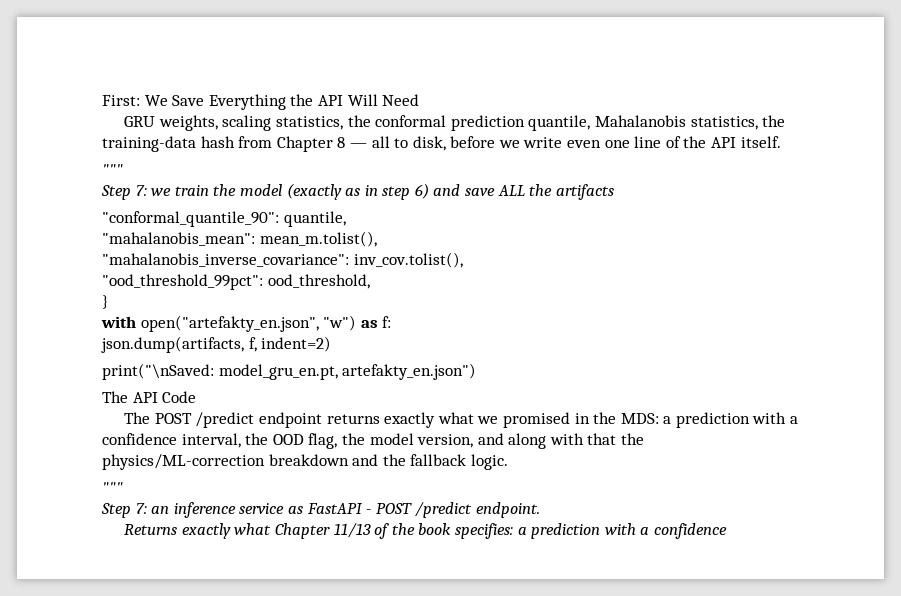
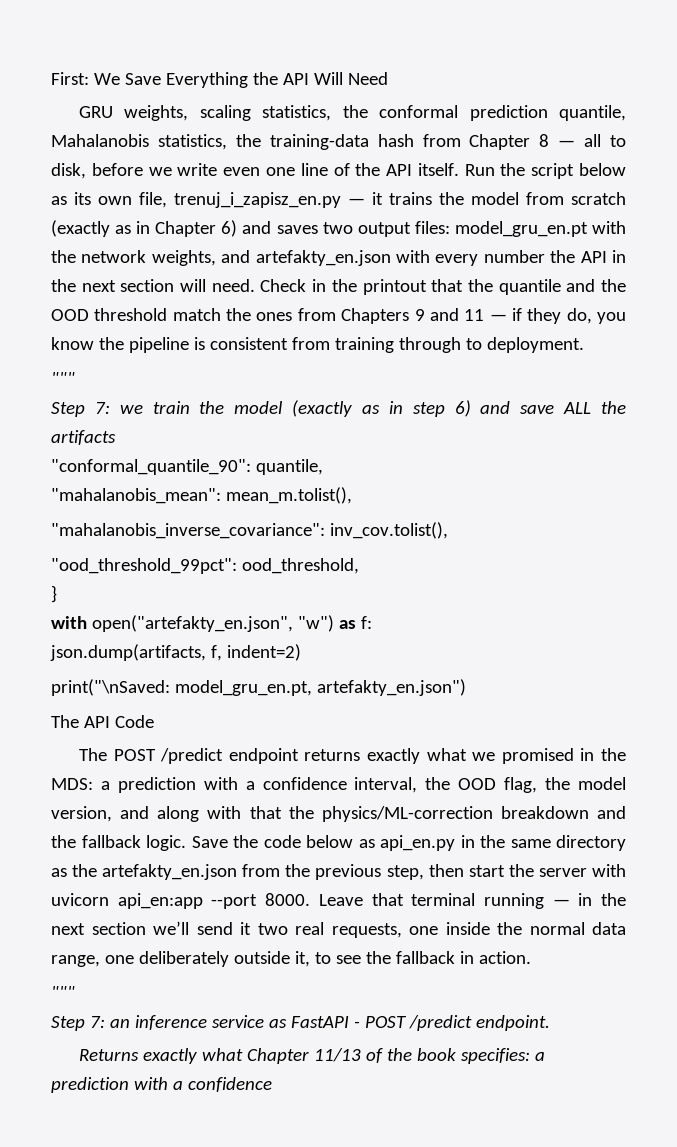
+ Run the script below as its own file, trenuj_i_zapisz_en.py — it trains the model from scratch (exactly as in Chapter 6) and saves two output files: model_gru_en.pt with the network weights, and artefakty_en.json with every number the API in the next section will need. Check in the printout that the quantile and the OOD threshold match the ones from Chapters 9 and 11 — if they do, you know the pipeline is consistent from training through to deployment.
+ Save the code below as api_en.py in the same directory as the artefakty_en.json from the previous step, then start the server with uvicorn api_en:app --port 8000. Leave that terminal running — in the next section we’ll send it two real requests, one inside the normal data range, one deliberately outside it, to see the fallback in action.

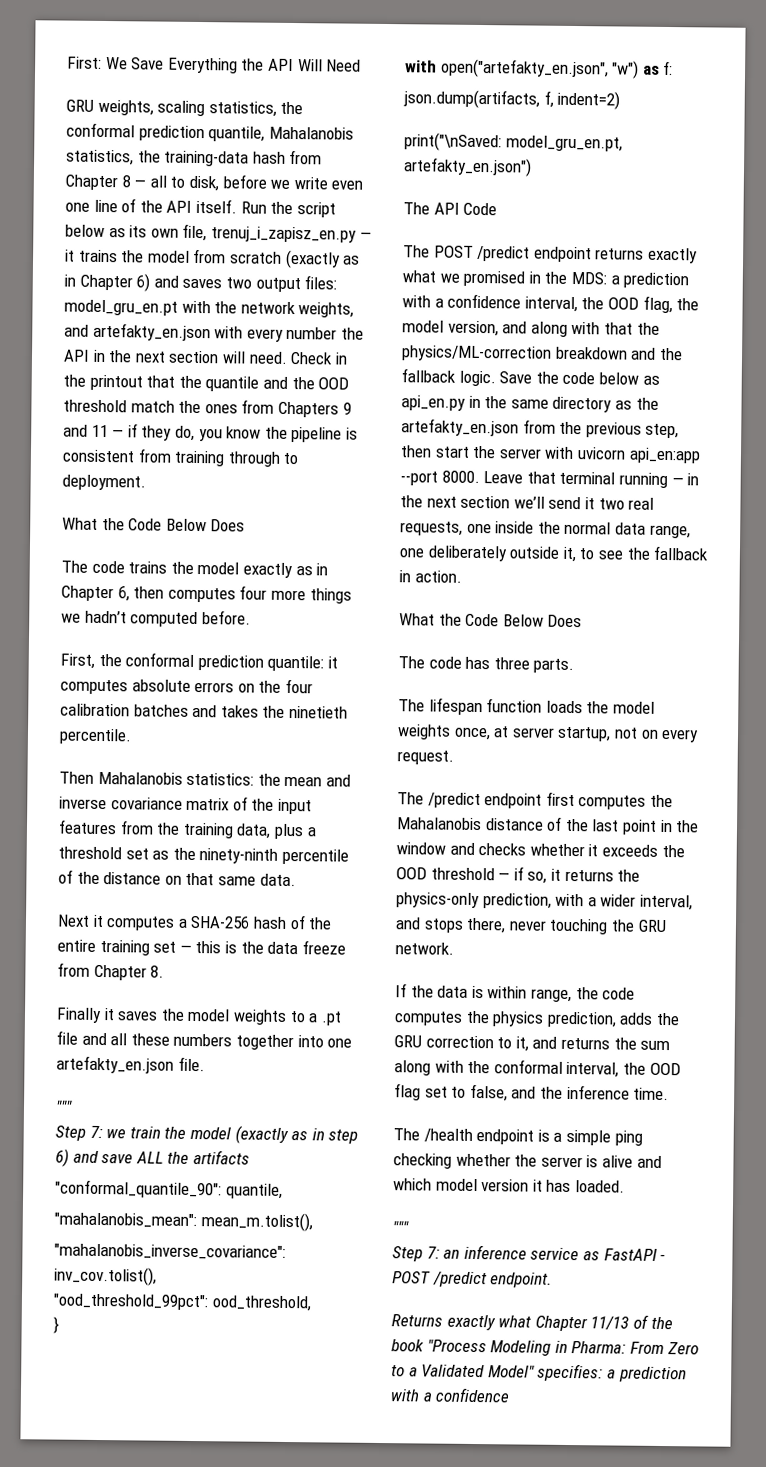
  Check in the printout that the quantile and the OOD threshold match the ones from Chapters 9 and 11 — if they do, you know the pipeline is consistent from training through to deployment.
+ What the Code Below Does
+ The code trains the model exactly as in Chapter 6, then computes four more things we hadn’t computed before.
+ First, the conformal prediction quantile: it computes absolute errors on the four calibration batches and takes the ninetieth percentile.
+ Then Mahalanobis statistics: the mean and inverse covariance matrix of the input features from the training data, plus a threshold set as the ninety-ninth percentile of the distance on that same data.
+ Next it computes a SHA-256 hash of the entire training set — this is the data freeze from Chapter 8.
+ Finally it saves the model weights to a .pt file and all these numbers together into one artefakty_en.json file.
  Leave that terminal running — in the next section we’ll send it two real requests, one inside the normal data range, one deliberately outside it, to see the fallback in action.
+ What the Code Below Does
+ The code has three parts.
+ The lifespan function loads the model weights once, at server startup, not on every request.
+ The /predict endpoint first computes the Mahalanobis distance of the last point in the window and checks whether it exceeds the OOD threshold — if so, it returns the physics-only prediction, with a wider interval, and stops there, never touching the GRU network.
+ If the data is within range, the code computes the physics prediction, adds the GRU correction to it, and returns the sum along with the conformal interval, the OOD flag set to false, and the inference time.
+ The /health endpoint is a simple ping checking whether the server is alive and which model version it has loaded.
- Returns exactly what Chapter 11/13 of the book specifies: a prediction with a confidence
+ Returns exactly what Chapter 11/13 of the book "Process Modeling in Pharma: From Zero to a Validated Model" specifies: a prediction with a confidence

